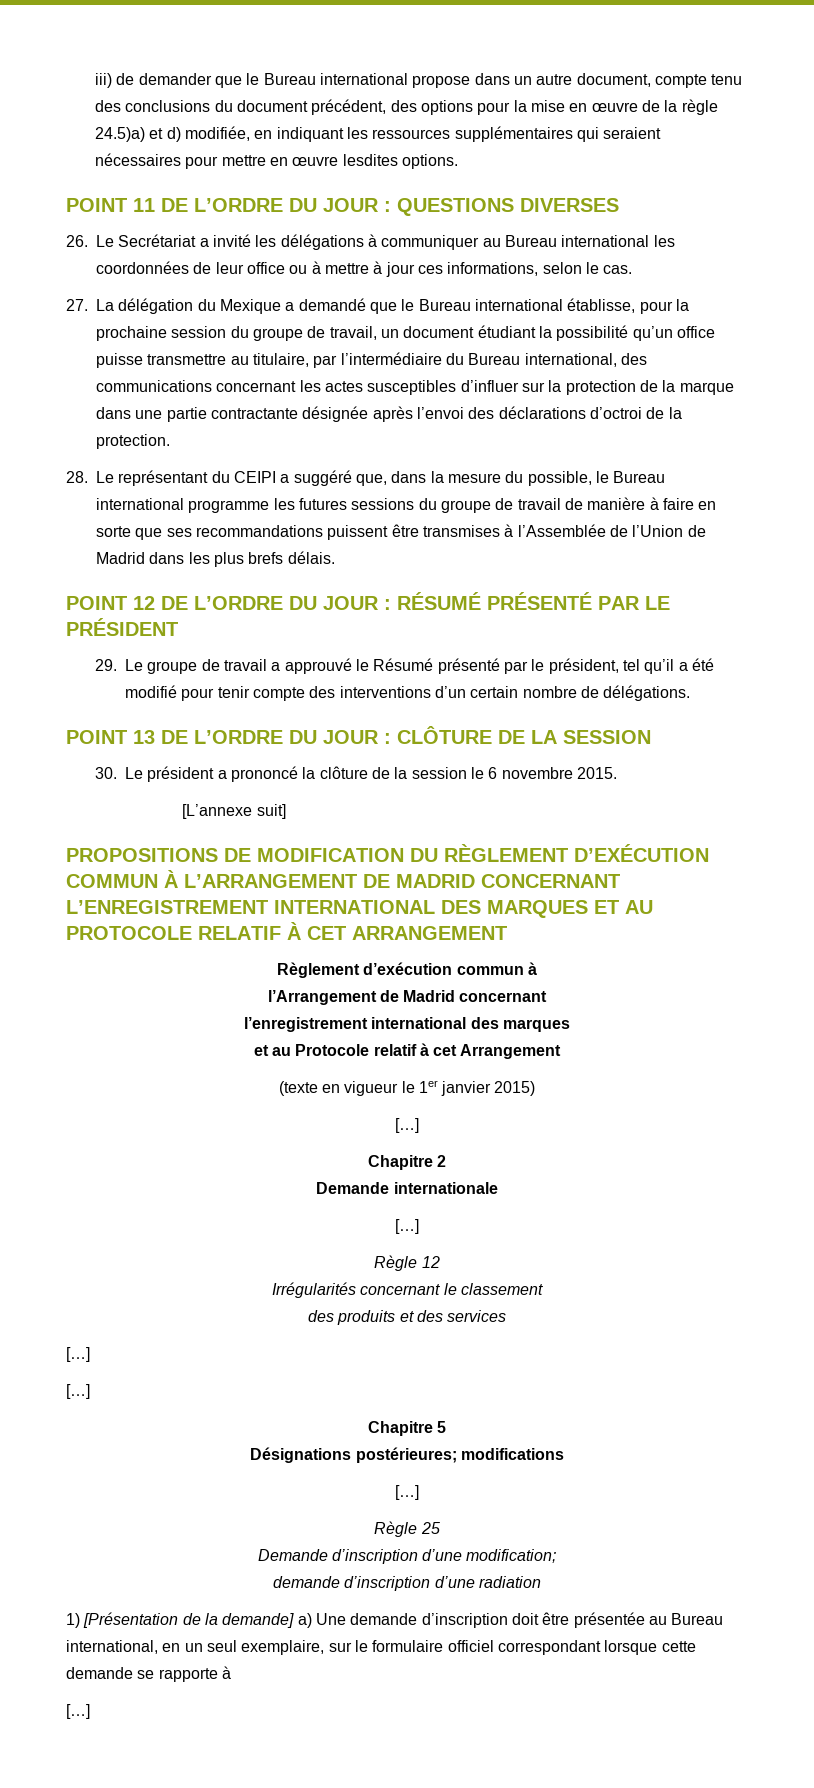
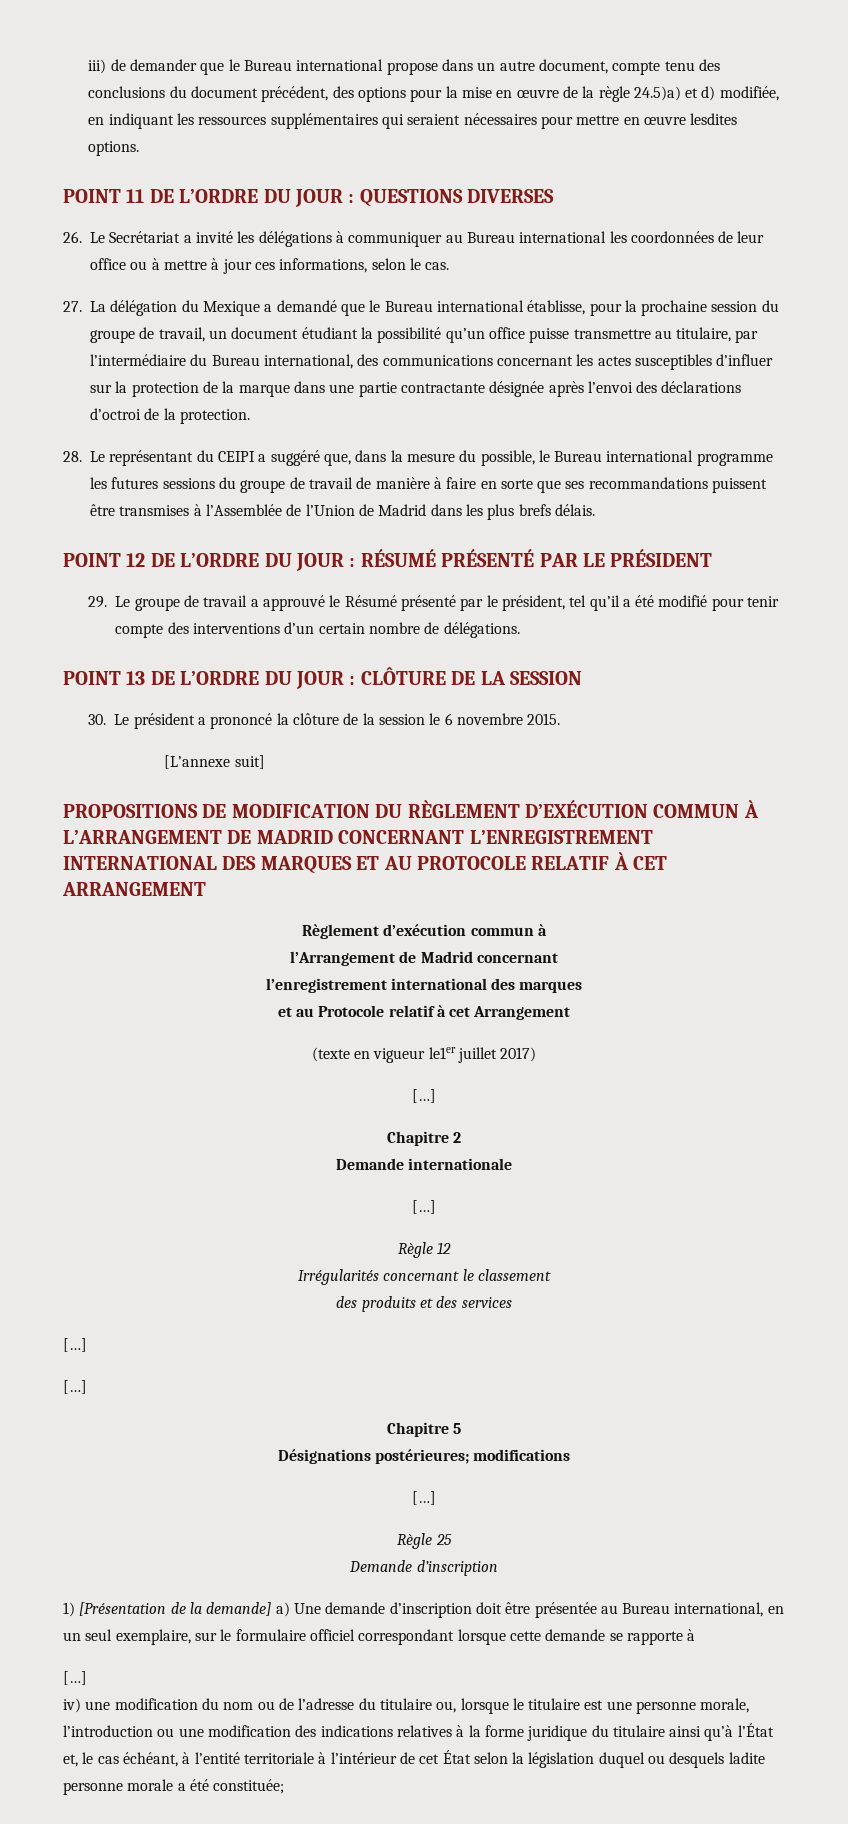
- (texte en vigueur le 1er janvier 2015)
+ (texte en vigueur le1er juillet 2017)
- Demande d’inscription d’une modification;
- demande d’inscription d’une radiation
+ Demande d’inscription
+ iv) une modification du nom ou de l’adresse du titulaire ou, lorsque le titulaire est une personne morale, l’introduction ou une modification des indications relatives à la forme juridique du titulaire ainsi qu’à l’État et, le cas échéant, à l’entité territoriale à l’intérieur de cet État selon la législation duquel ou desquels ladite personne morale a été constituée;

